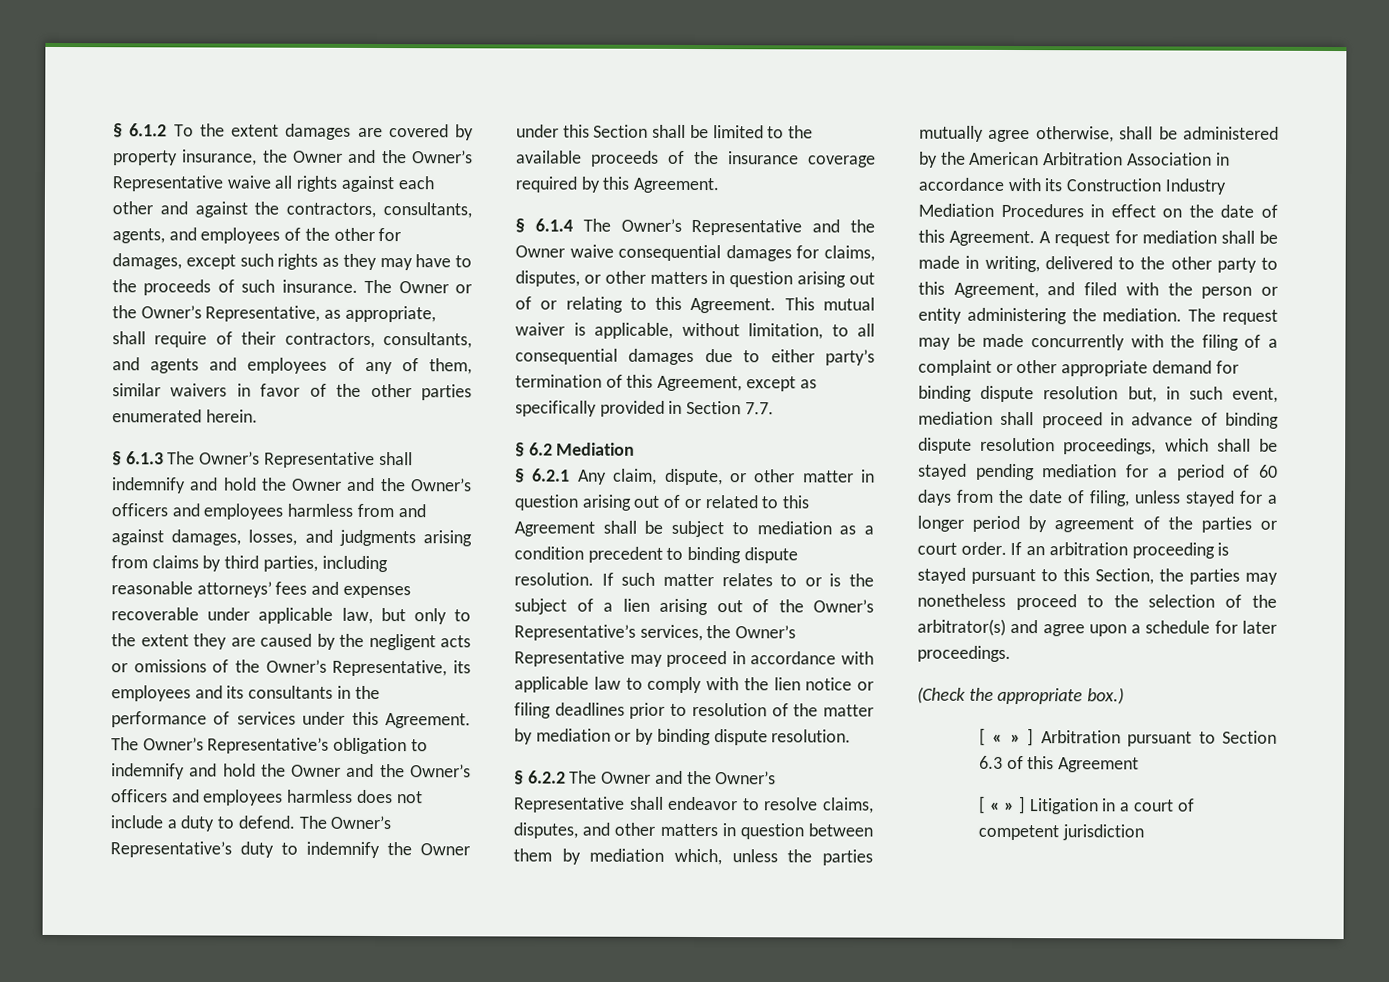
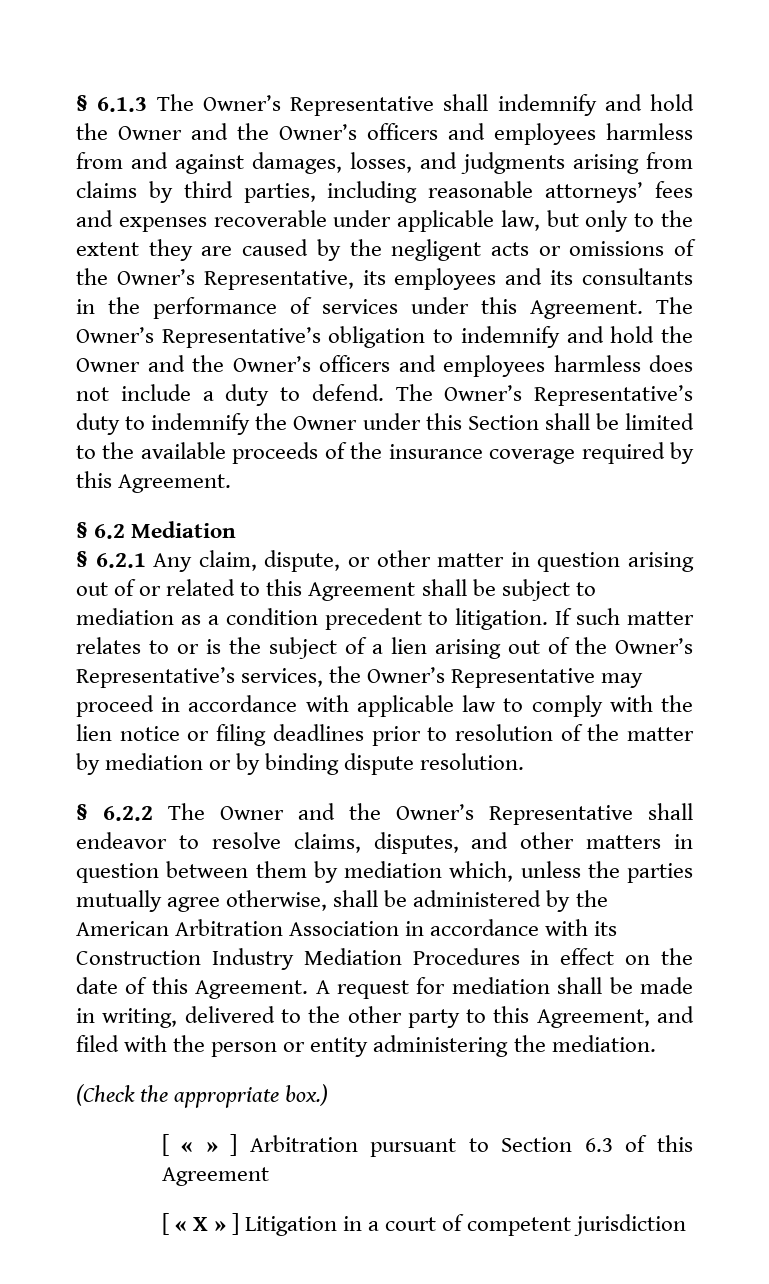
- § 6.1.2 To the extent damages are covered by property insurance, the Owner and the Owner’s Representative waive all rights against each other and against the contractors, consultants, agents, and employees of the other for damages, except such rights as they may have to the proceeds of such insurance. The Owner or the Owner’s Representative, as appropriate, shall require of their contractors, consultants, and agents and employees of any of them, similar waivers in favor of the other parties enumerated herein.
- § 6.1.4 The Owner’s Representative and the Owner waive consequential damages for claims, disputes, or other matters in question arising out of or relating to this Agreement. This mutual waiver is applicable, without limitation, to all consequential damages due to either party’s termination of this Agreement, except as specifically provided in Section 7.7.
- § 6.2.1 Any claim, dispute, or other matter in question arising out of or related to this Agreement shall be subject to mediation as a condition precedent to binding dispute resolution.
+ § 6.2.1 Any claim, dispute, or other matter in question arising out of or related to this Agreement shall be subject to mediation as a condition precedent to litigation.
- The request may be made concurrently with the filing of a complaint or other appropriate demand for binding dispute resolution but, in such event, mediation shall proceed in advance of binding dispute resolution proceedings, which shall be stayed pending mediation for a period of 60 days from the date of filing, unless stayed for a longer period by agreement of the parties or court order. If an arbitration proceeding is stayed pursuant to this Section, the parties may nonetheless proceed to the selection of the arbitrator(s) and agree upon a schedule for later proceedings.
- [ « » ] Litigation in a court of competent jurisdiction
+ [ « X » ] Litigation in a court of competent jurisdiction

